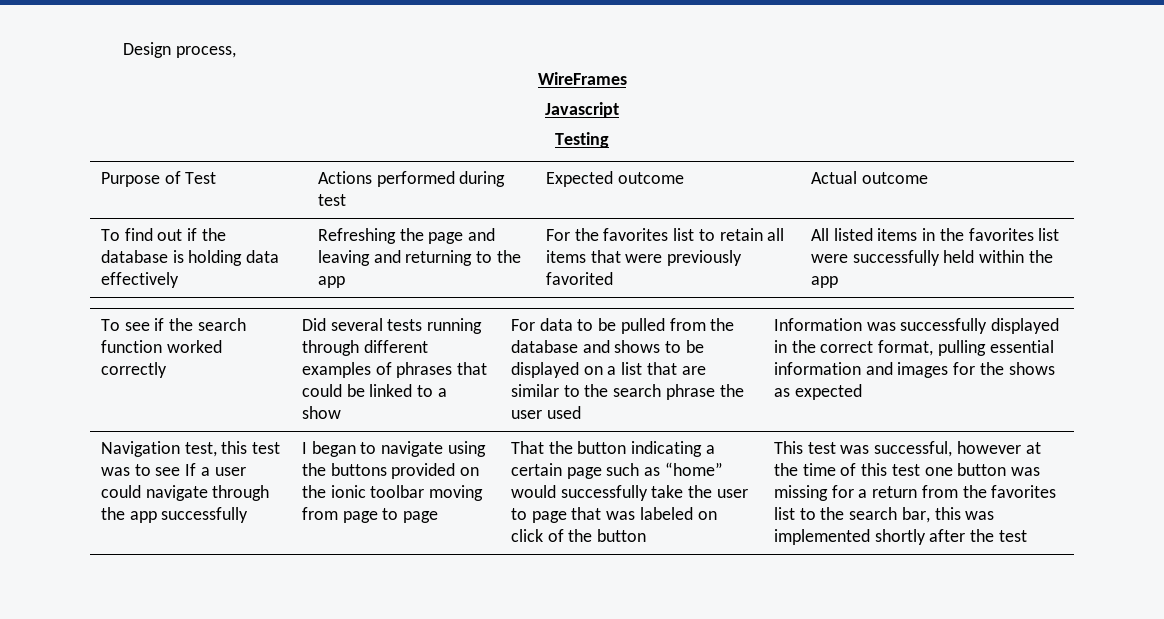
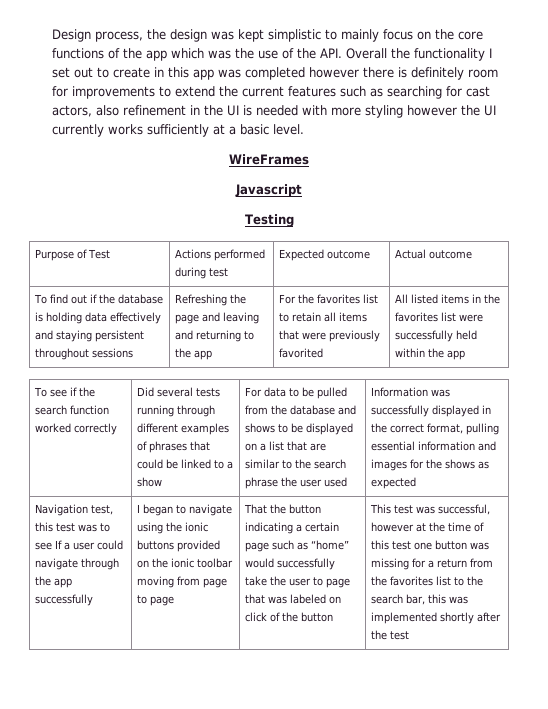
- Design process,
+ Design process, the design was kept simplistic to mainly focus on the core functions of the app which was the use of the API. Overall the functionality I set out to create in this app was completed however there is definitely room for improvements to extend the current features such as searching for cast actors, also refinement in the UI is needed with more styling however the UI currently works sufficiently at a basic level.
- To find out if the database is holding data effectively
+ To find out if the database is holding data effectively and staying persistent throughout sessions
- I began to navigate using the buttons provided on the ionic toolbar moving from page to page
+ I began to navigate using the ionic buttons provided on the ionic toolbar moving from page to page

